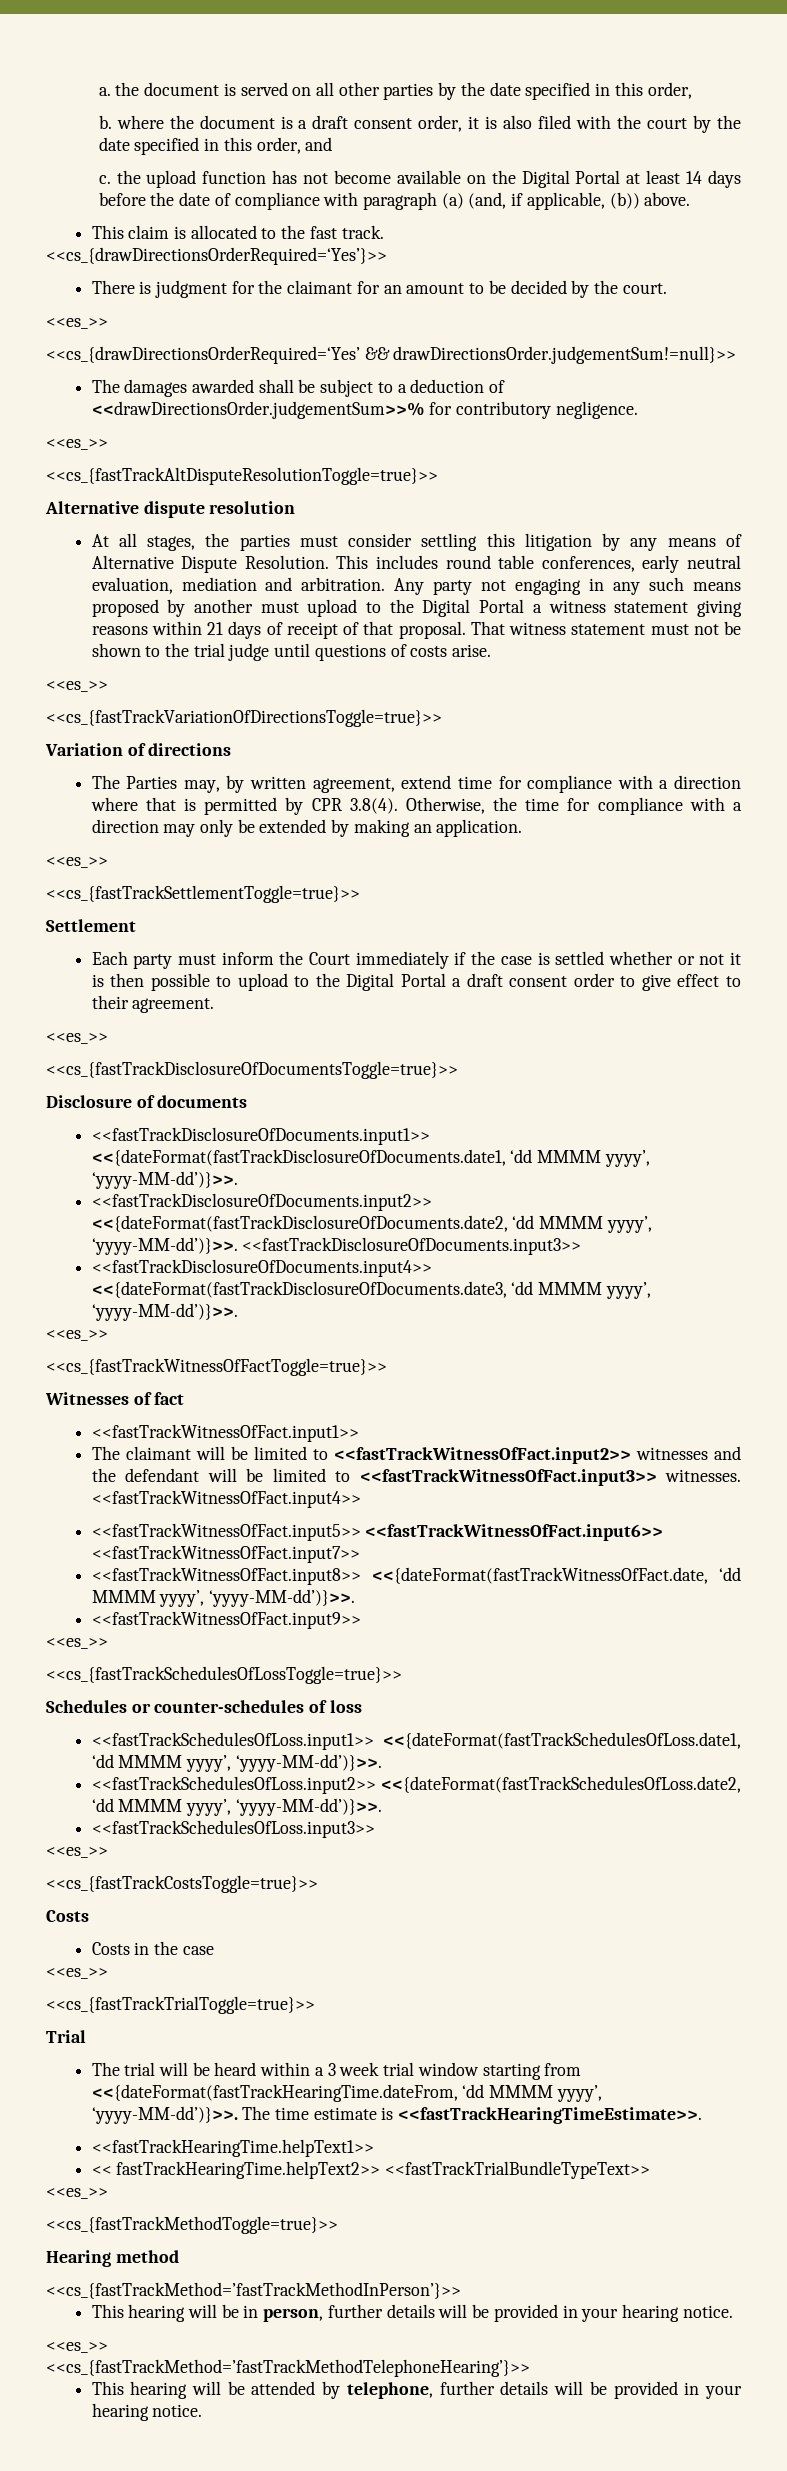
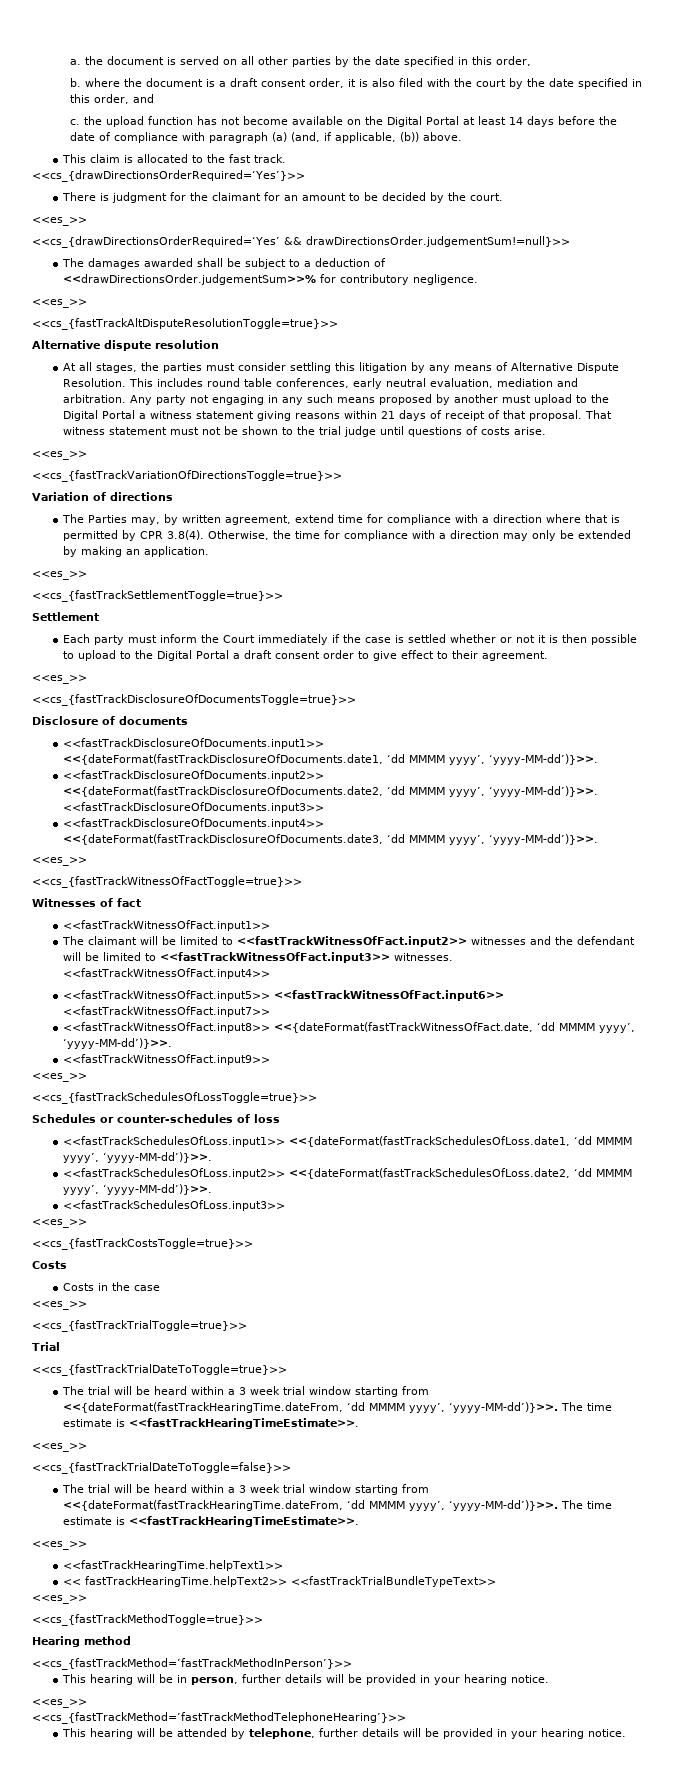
+ <<cs_{fastTrackTrialDateToToggle=true}>>
  The trial will be heard within a 3 week trial window starting from <<{dateFormat(fastTrackHearingTime.dateFrom, ‘dd MMMM yyyy’, ‘yyyy-MM-dd’)}>>. The time estimate is <<fastTrackHearingTimeEstimate>>.
+ <<es_>>
+ <<cs_{fastTrackTrialDateToToggle=false}>>
+ The trial will be heard within a 3 week trial window starting from <<{dateFormat(fastTrackHearingTime.dateFrom, ‘dd MMMM yyyy’, ‘yyyy-MM-dd’)}>>. The time estimate is <<fastTrackHearingTimeEstimate>>.
+ <<es_>>

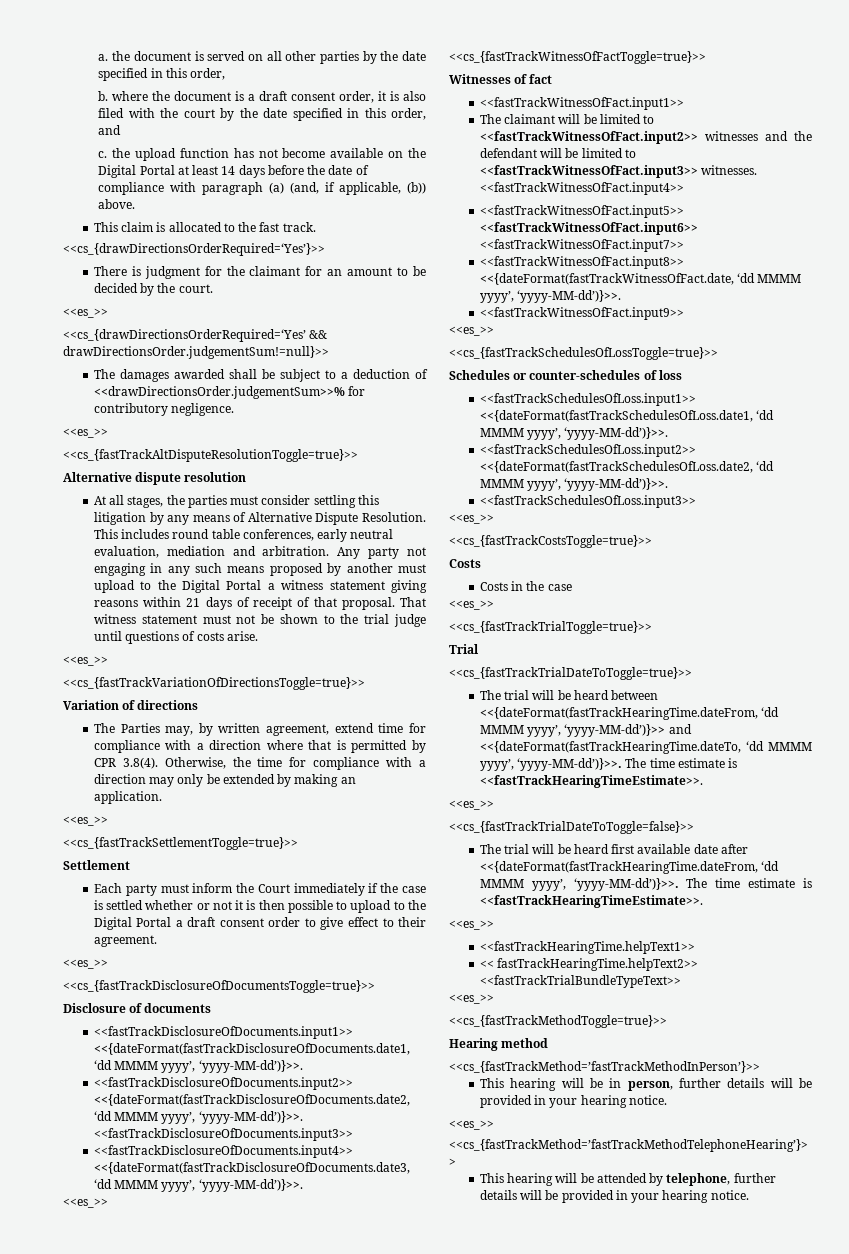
  <<cs_{fastTrackTrialDateToToggle=true}>>
- The trial will be heard within a 3 week trial window starting from <<{dateFormat(fastTrackHearingTime.dateFrom, ‘dd MMMM yyyy’, ‘yyyy-MM-dd’)}>>.
+ The trial will be heard between <<{dateFormat(fastTrackHearingTime.dateFrom, ‘dd MMMM yyyy’, ‘yyyy-MM-dd’)}>> and <<{dateFormat(fastTrackHearingTime.dateTo, ‘dd MMMM yyyy’, ‘yyyy-MM-dd’)}>>.
  <<cs_{fastTrackTrialDateToToggle=false}>>
- The trial will be heard within a 3 week trial window starting from <<{dateFormat(fastTrackHearingTime.dateFrom, ‘dd MMMM yyyy’, ‘yyyy-MM-dd’)}>>.
+ The trial will be heard first available date after <<{dateFormat(fastTrackHearingTime.dateFrom, ‘dd MMMM yyyy’, ‘yyyy-MM-dd’)}>>.

